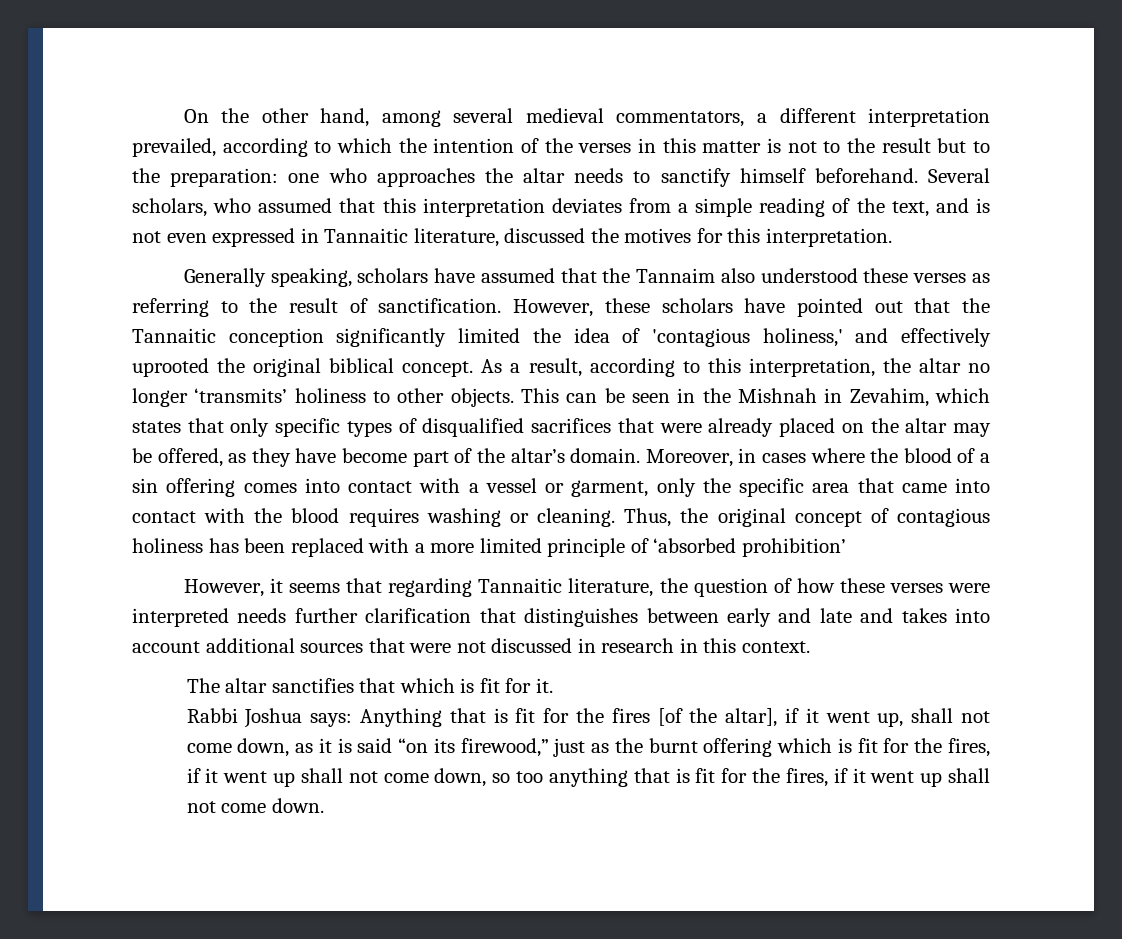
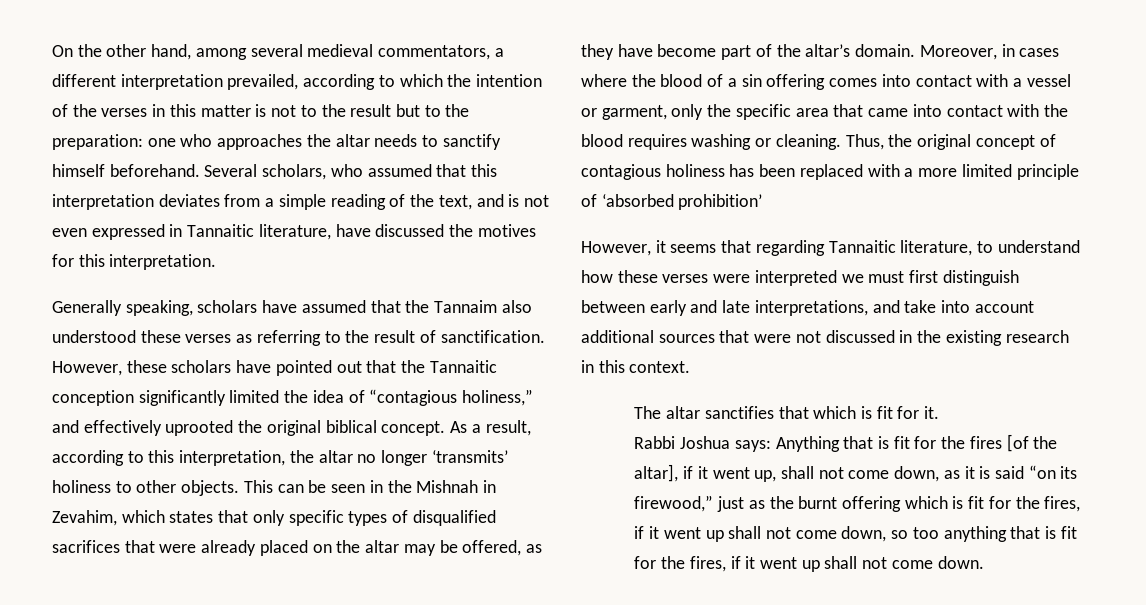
- Several scholars, who assumed that this interpretation deviates from a simple reading of the text, and is not even expressed in Tannaitic literature, discussed the motives for this interpretation.
+ Several scholars, who assumed that this interpretation deviates from a simple reading of the text, and is not even expressed in Tannaitic literature, have discussed the motives for this interpretation.
- However, these scholars have pointed out that the Tannaitic conception significantly limited the idea of 'contagious holiness,' and effectively uprooted the original biblical concept.
+ However, these scholars have pointed out that the Tannaitic conception significantly limited the idea of “contagious holiness,” and effectively uprooted the original biblical concept.
- However, it seems that regarding Tannaitic literature, the question of how these verses were interpreted needs further clarification that distinguishes between early and late and takes into account additional sources that were not discussed in research in this context.
+ However, it seems that regarding Tannaitic literature, to understand how these verses were interpreted we must first distinguish between early and late interpretations, and take into account additional sources that were not discussed in the existing research in this context.

